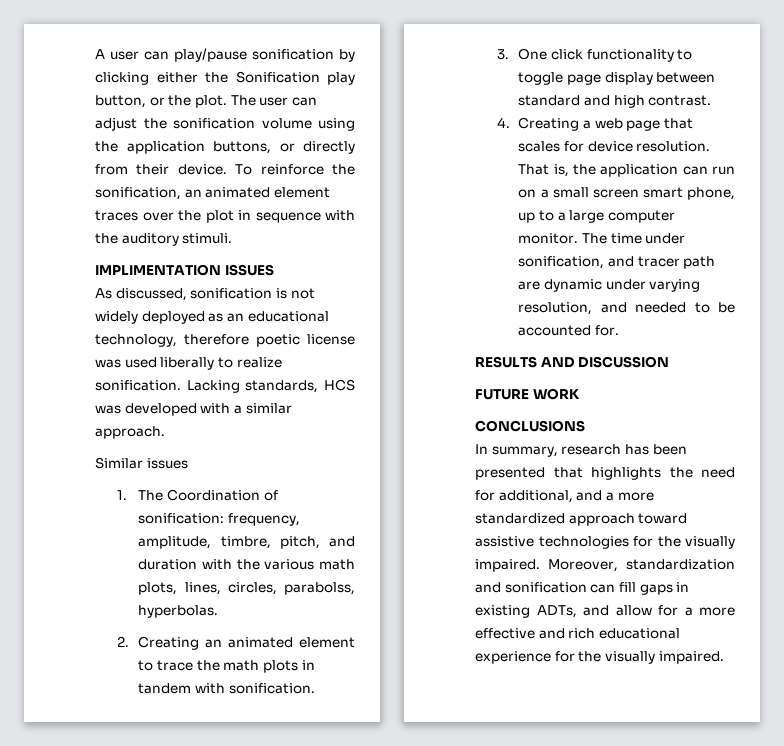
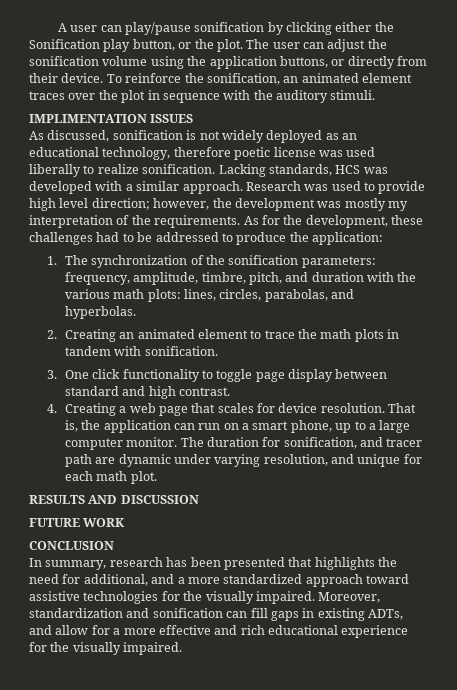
- Lacking standards, HCS was developed with a similar approach.
- Similar issues
- 1. The Coordination of sonification: frequency, amplitude, timbre, pitch, and duration with the various math plots, lines, circles, parabolss, hyperbolas.
+ Lacking standards, HCS was developed with a similar approach. Research was used to provide high level direction; however, the development was mostly my interpretation of the requirements. As for the development, these challenges had to be addressed to produce the application:
+ 1. The synchronization of the sonification parameters: frequency, amplitude, timbre, pitch, and duration with the various math plots: lines, circles, parabolas, and hyperbolas.
- That is, the application can run on a small screen smart phone, up to a large computer monitor.
+ That is, the application can run on a smart phone, up to a large computer monitor.
- The time under sonification, and tracer path are dynamic under varying resolution, and needed to be accounted for.
+ The duration for sonification, and tracer path are dynamic under varying resolution, and unique for each math plot.
- CONCLUSIONS
+ CONCLUSION

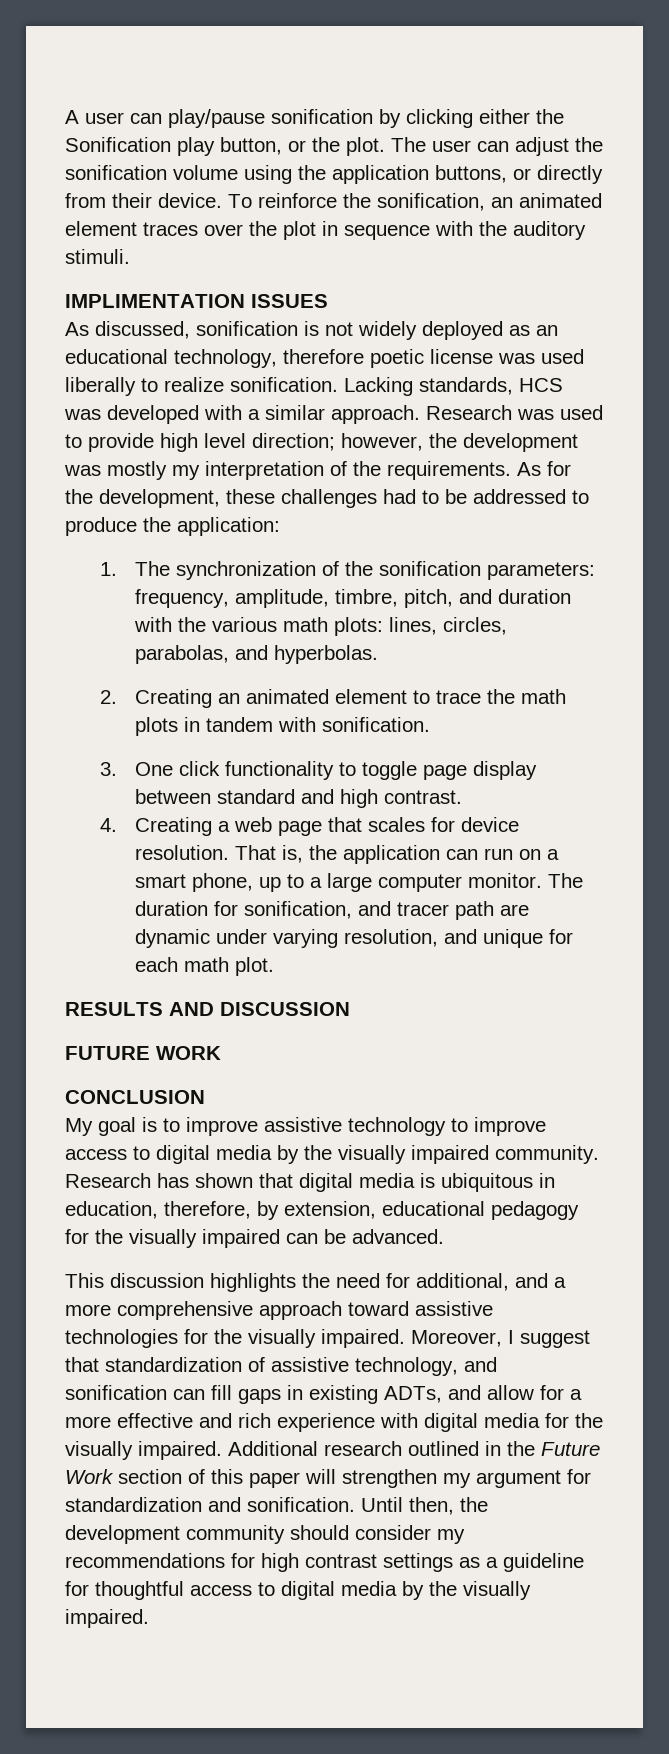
- In summary, research has been presented that highlights the need for additional, and a more standardized approach toward assistive technologies for the visually impaired.
+ My goal is to improve assistive technology to improve access to digital media by the visually impaired community. Research has shown that digital media is ubiquitous in education, therefore, by extension, educational pedagogy for the visually impaired can be advanced.
+ This discussion highlights the need for additional, and a more comprehensive approach toward assistive technologies for the visually impaired.
- Moreover, standardization and sonification can fill gaps in existing ADTs, and allow for a more effective and rich educational experience for the visually impaired.
+ Moreover, I suggest that standardization of assistive technology, and sonification can fill gaps in existing ADTs, and allow for a more effective and rich experience with digital media for the visually impaired. Additional research outlined in the Future Work section of this paper will strengthen my argument for standardization and sonification. Until then, the development community should consider my recommendations for high contrast settings as a guideline for thoughtful access to digital media by the visually impaired.

